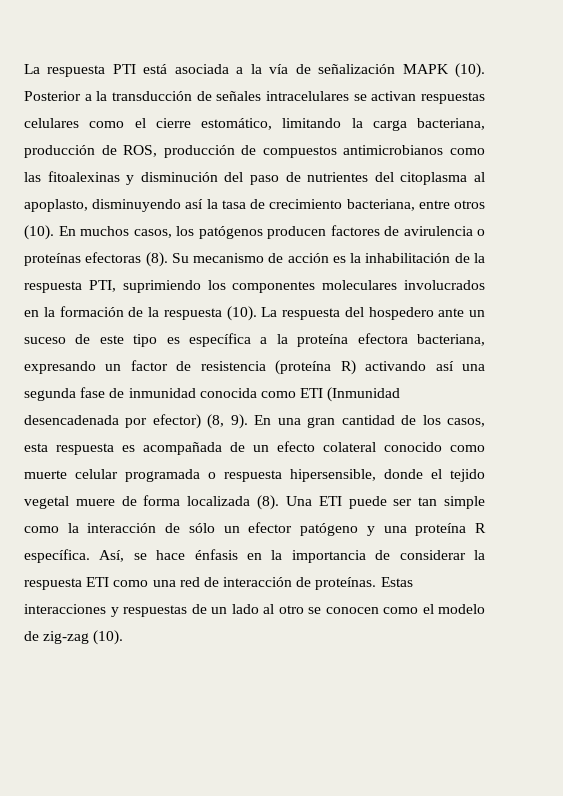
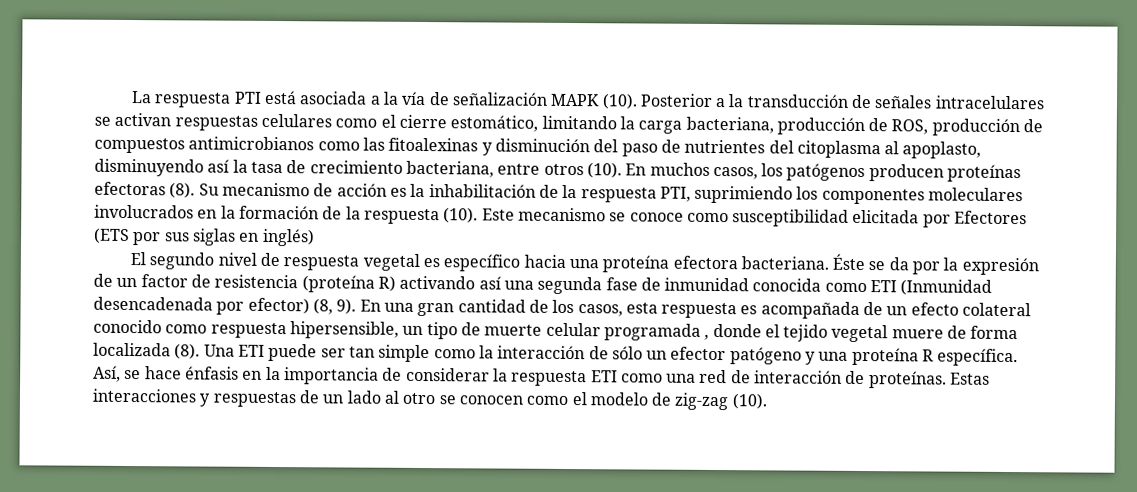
- En muchos casos, los patógenos producen factores de avirulencia o proteínas efectoras (8).
+ En muchos casos, los patógenos producen proteínas efectoras (8).
- La respuesta del hospedero ante un suceso de este tipo es específica a la proteína efectora bacteriana, expresando un factor de resistencia (proteína R) activando así una segunda fase de inmunidad conocida como ETI (Inmunidad desencadenada por efector) (8, 9).
+ Este mecanismo se conoce como susceptibilidad elicitada por Efectores (ETS por sus siglas en inglés)
+ El segundo nivel de respuesta vegetal es específico hacia una proteína efectora bacteriana. Éste se da por la expresión de un factor de resistencia (proteína R) activando así una segunda fase de inmunidad conocida como ETI (Inmunidad desencadenada por efector) (8, 9).
- En una gran cantidad de los casos, esta respuesta es acompañada de un efecto colateral conocido como muerte celular programada o respuesta hipersensible, donde el tejido vegetal muere de forma localizada (8).
+ En una gran cantidad de los casos, esta respuesta es acompañada de un efecto colateral conocido como respuesta hipersensible, un tipo de muerte celular programada , donde el tejido vegetal muere de forma localizada (8).

